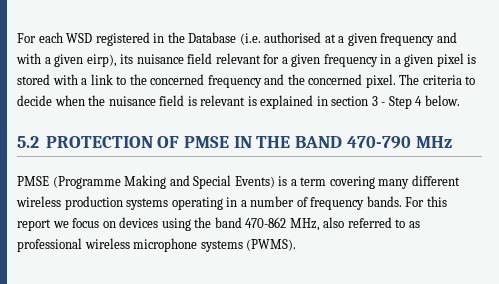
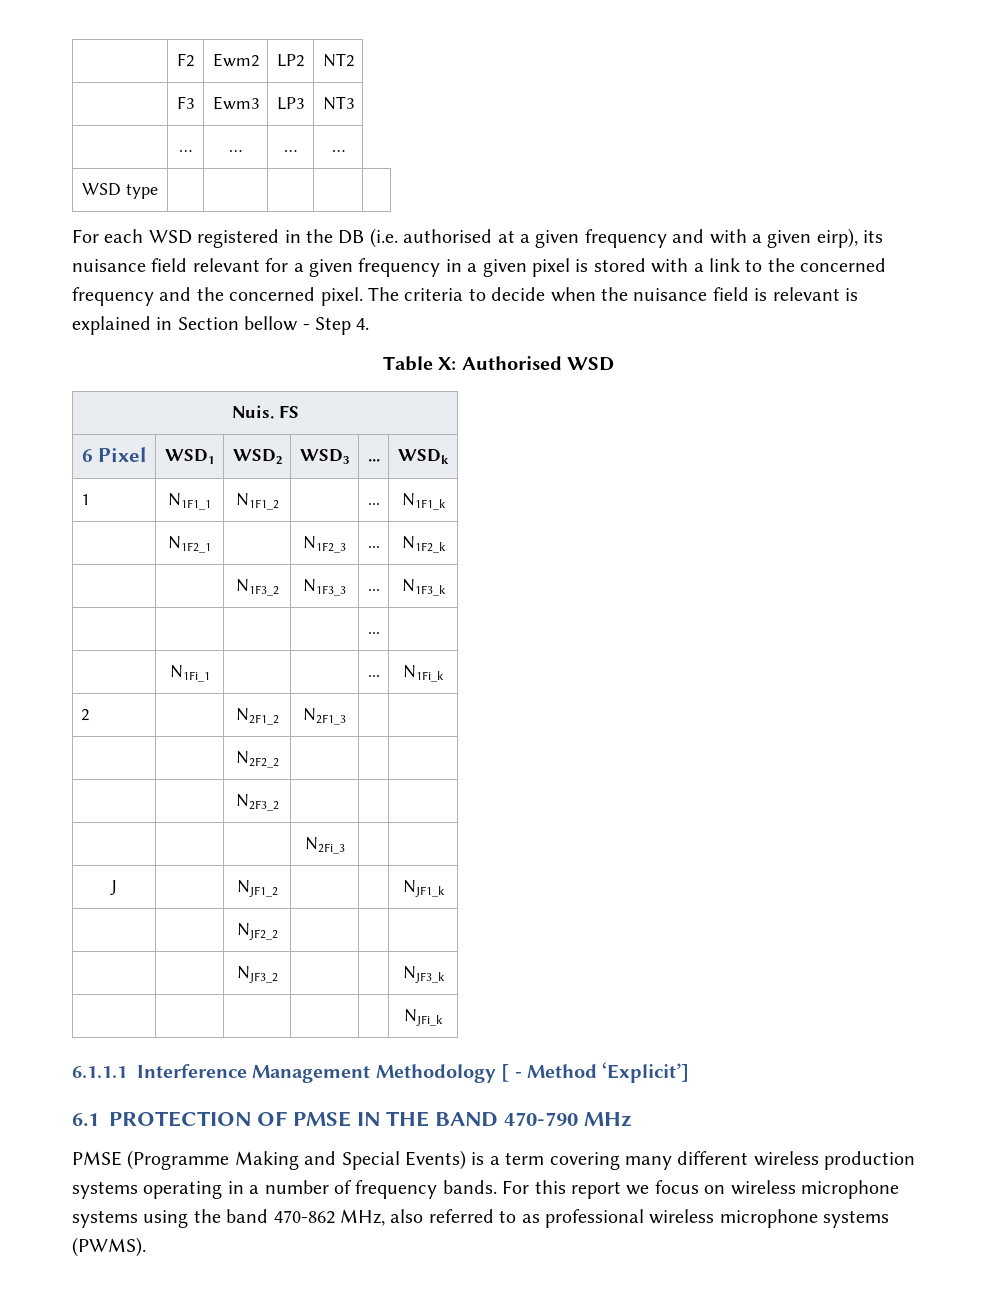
+ | F2 | Ewm2 | LP2 | NT2
+ | F3 | Ewm3 | LP3 | NT3
+ | … | … | … | …
+ WSD type | | | | |
- For each WSD registered in the Database (i.e. authorised at a given frequency and with a given eirp), its nuisance field relevant for a given frequency in a given pixel is stored with a link to the concerned frequency and the concerned pixel.
+ For each WSD registered in the DB (i.e. authorised at a given frequency and with a given eirp), its nuisance field relevant for a given frequency in a given pixel is stored with a link to the concerned frequency and the concerned pixel.
- The criteria to decide when the nuisance field is relevant is explained in section 3 - Step 4 below.
- 5.2 PROTECTION OF PMSE IN THE BAND 470-790 MHz
+ The criteria to decide when the nuisance field is relevant is explained in Section bellow - Step 4.
+ Table X: Authorised WSD
+ Nuis. FS
+ 6 Pixel | WSD1 | WSD2 | WSD3 | ... | WSDk
+ 1 | N1F1_1 | N1F1_2 | | ... | N1F1_k
+ | N1F2_1 | | N1F2_3 | ... | N1F2_k
+ | | N1F3_2 | N1F3_3 | ... | N1F3_k
+ | | | | ... |
+ | N1Fi_1 | | | ... | N1Fi_k
+ 2 | | N2F1_2 | N2F1_3 | |
+ | | N2F2_2 | | |
+ | | N2F3_2 | | |
+ | | | N2Fi_3 | |
+ J | | NJF1_2 | | | NJF1_k
+ | | NJF2_2 | | |
+ | | NJF3_2 | | | NJF3_k
+ | | | | | NJFi_k
+ 6.1.1.1 Interference Management Methodology [ - Method ‘Explicit’]
+ 6.1 PROTECTION OF PMSE IN THE BAND 470-790 MHz
- For this report we focus on devices using the band 470-862 MHz, also referred to as professional wireless microphone systems (PWMS).
+ For this report we focus on wireless microphone systems using the band 470-862 MHz, also referred to as professional wireless microphone systems (PWMS).

